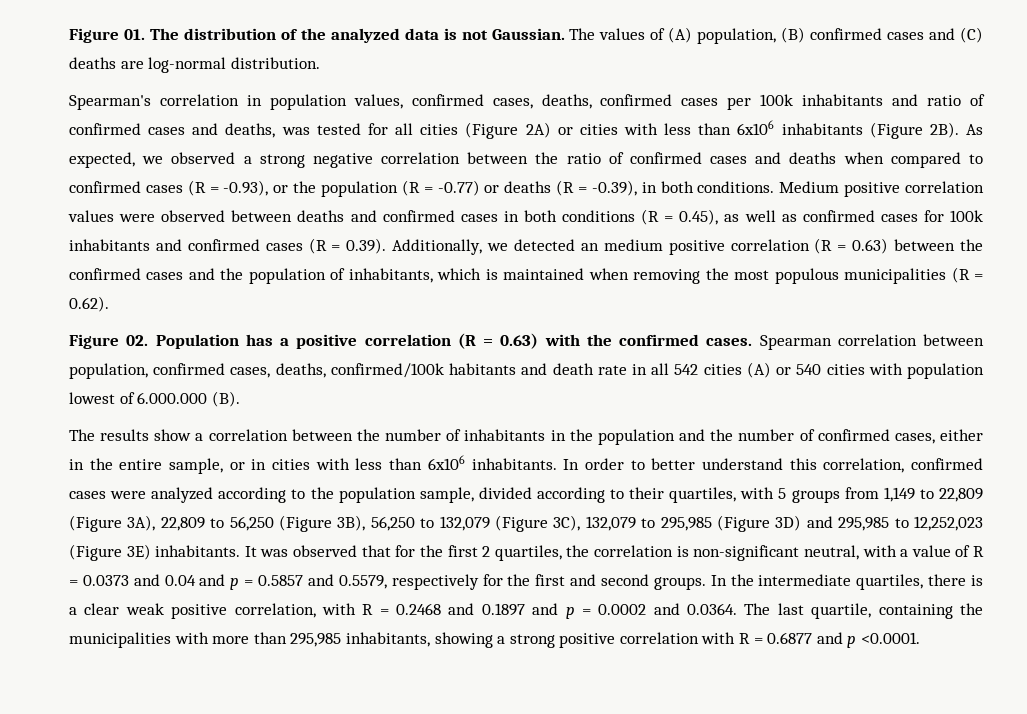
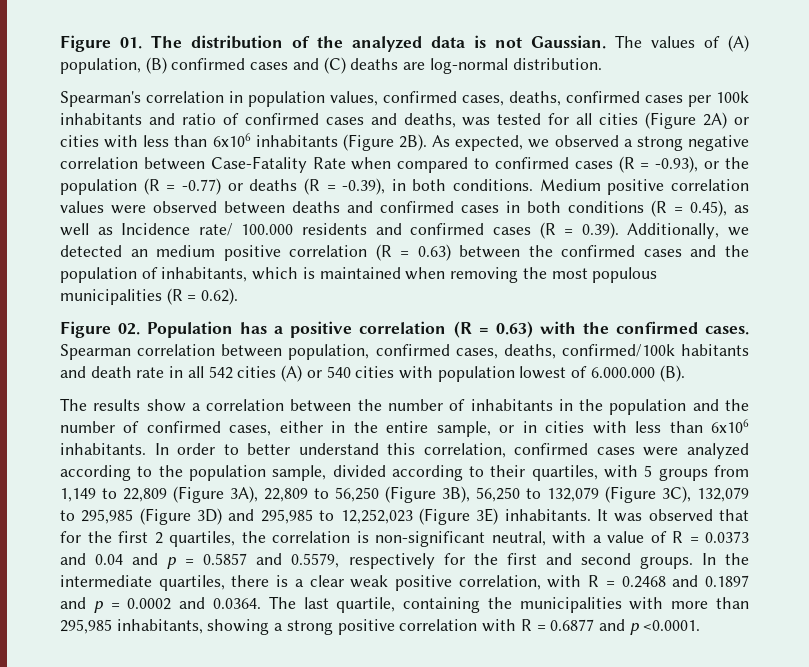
- As expected, we observed a strong negative correlation between the ratio of confirmed cases and deaths when compared to confirmed cases (R = -0.93), or the population (R = -0.77) or deaths (R = -0.39), in both conditions.
+ As expected, we observed a strong negative correlation between Case-Fatality Rate when compared to confirmed cases (R = -0.93), or the population (R = -0.77) or deaths (R = -0.39), in both conditions.
- Medium positive correlation values were observed between deaths and confirmed cases in both conditions (R = 0.45), as well as confirmed cases for 100k inhabitants and confirmed cases (R = 0.39). Additionally, we detected an medium positive correlation (R = 0.63) between the confirmed cases and the population of inhabitants, which is maintained when removing the most populous municipalities (R = 0.62).
+ Medium positive correlation values were observed between deaths and confirmed cases in both conditions (R = 0.45), as well as Incidence rate/ 100.000 residents and confirmed cases (R = 0.39). Additionally, we detected an medium positive correlation (R = 0.63) between the confirmed cases and the population of inhabitants, which is maintained when removing the most populous municipalities (R = 0.62).

